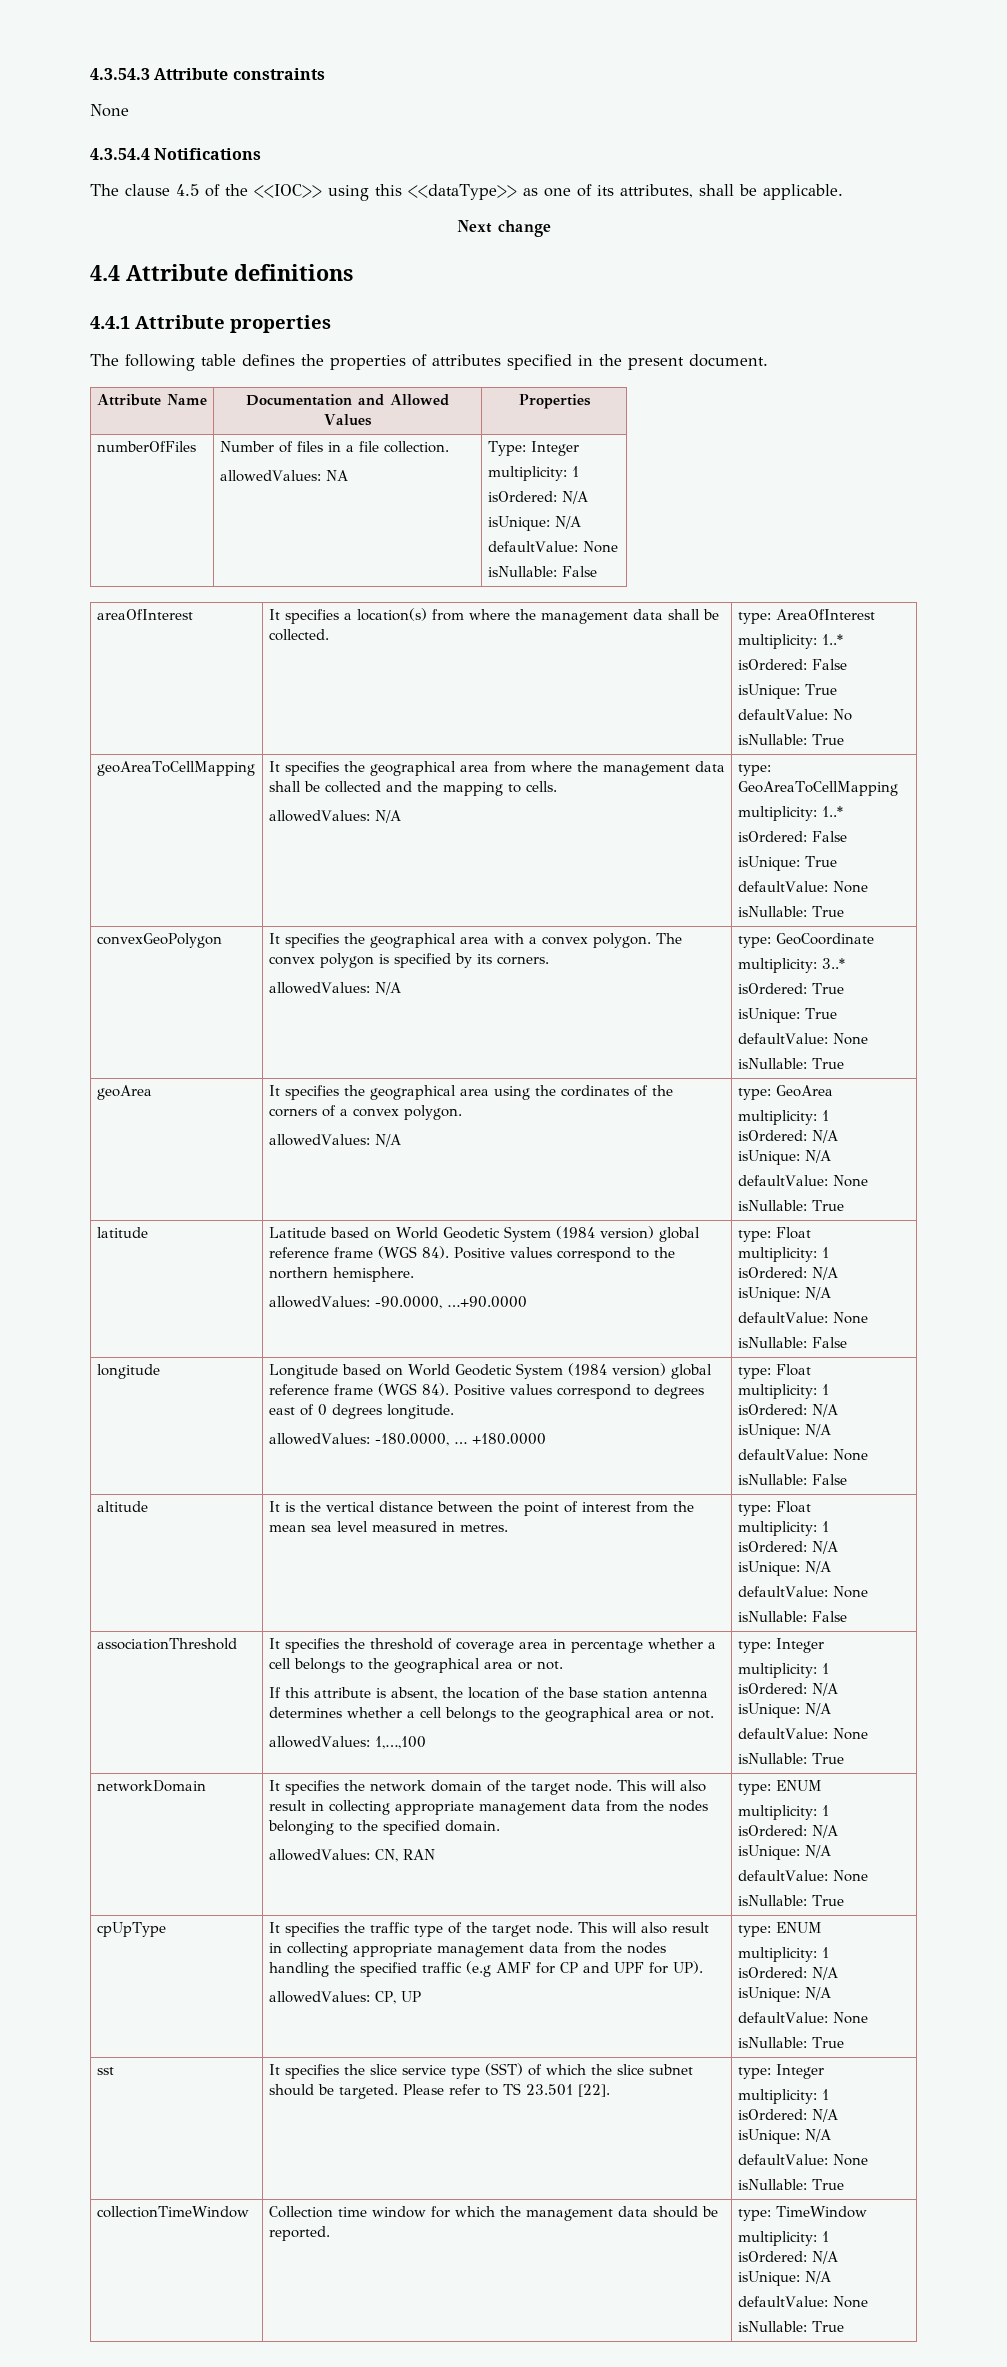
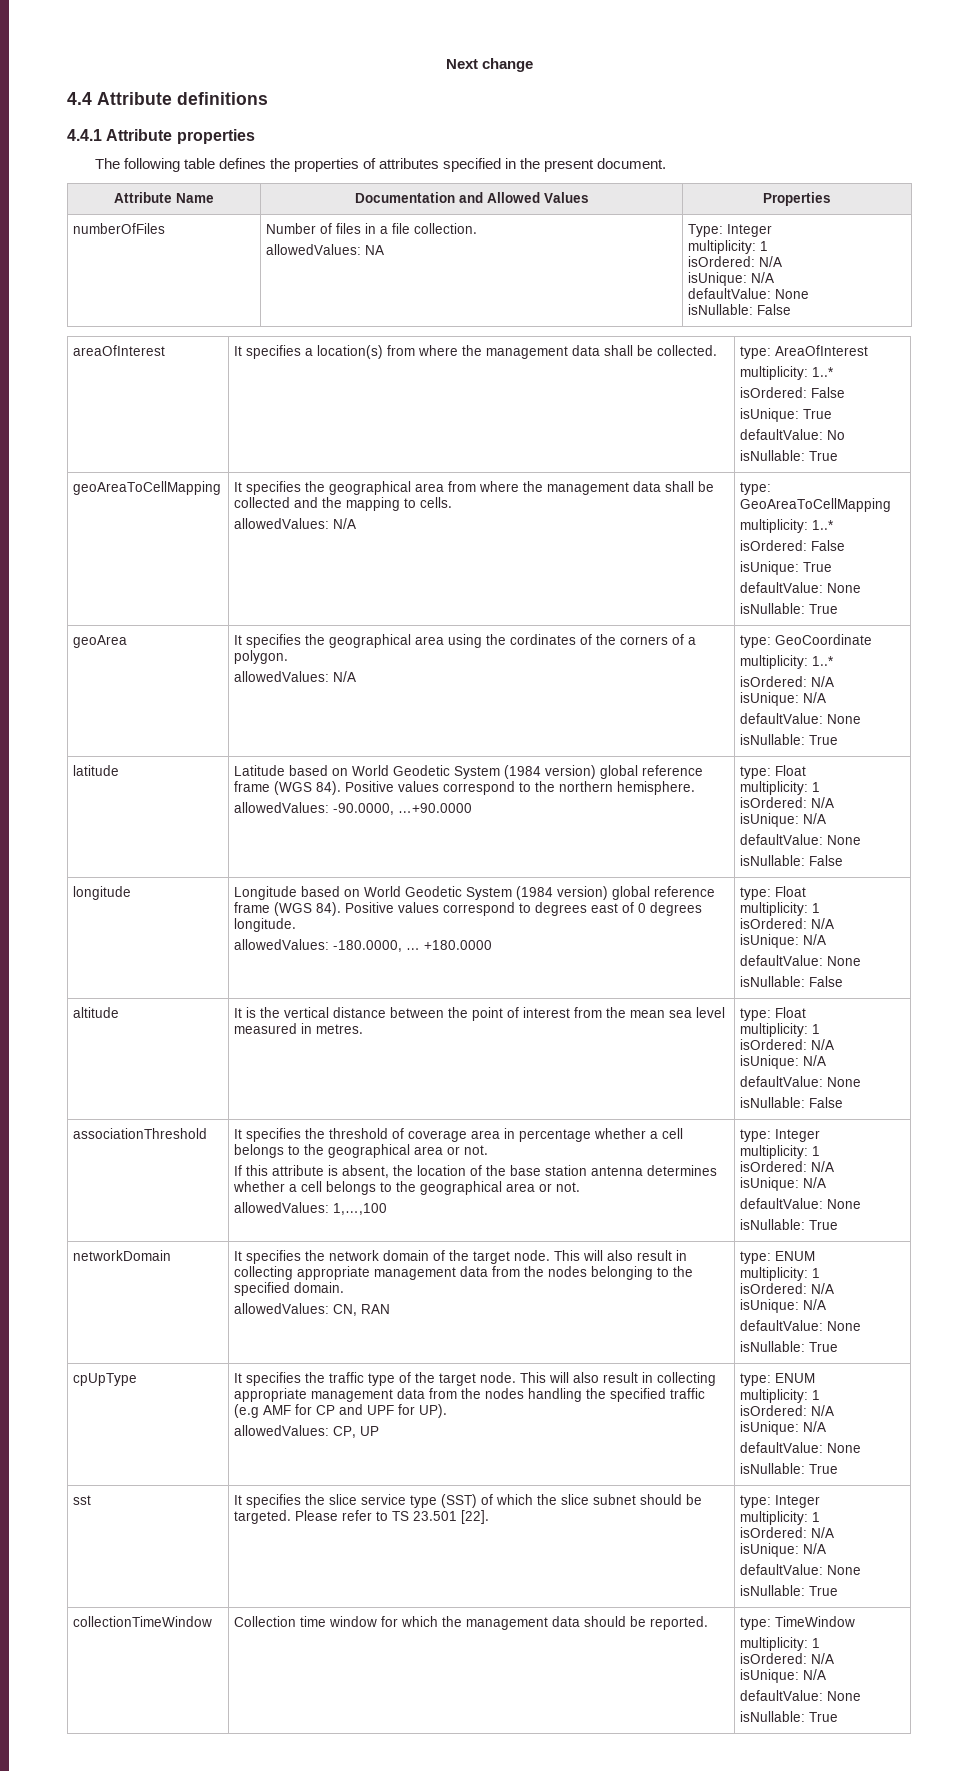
- 4.3.54.3 Attribute constraints
- None
- 4.3.54.4 Notifications
- The clause 4.5 of the <<IOC>> using this <<dataType>> as one of its attributes, shall be applicable.
- convexGeoPolygon | It specifies the geographical area with a convex polygon. The convex polygon is specified by its corners.
- allowedValues: N/A | type: GeoCoordinate
- multiplicity: 3..*
- isOrdered: True
- isUnique: True
- defaultValue: None
- isNullable: True
- geoArea | It specifies the geographical area using the cordinates of the corners of a convex polygon.
- allowedValues: N/A | type: GeoArea
- multiplicity: 1
+ geoArea | It specifies the geographical area using the cordinates of the corners of a polygon.
+ allowedValues: N/A | type: GeoCoordinate
+ multiplicity: 1..*

